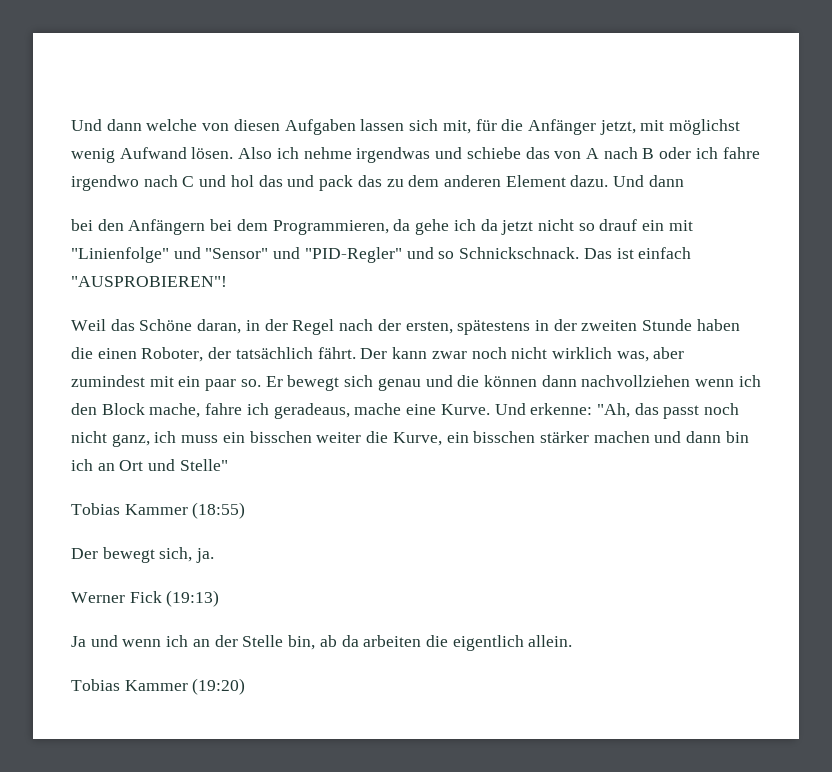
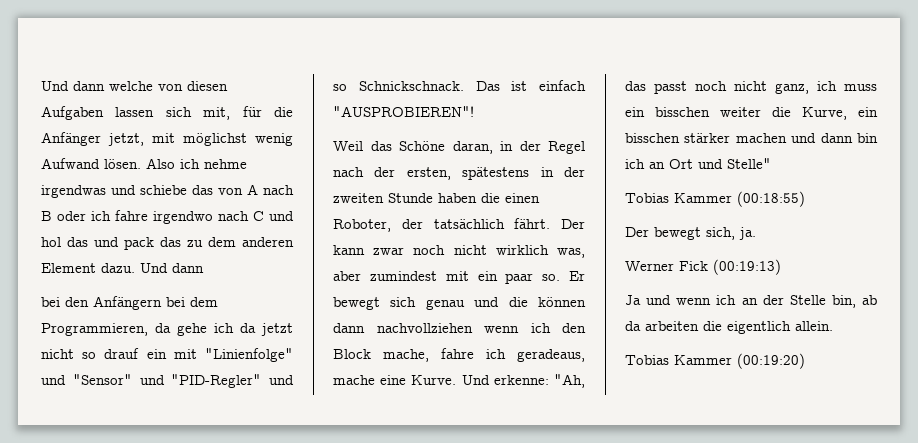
- Tobias Kammer (18:55)
+ Tobias Kammer (00:18:55)
- Werner Fick (19:13)
+ Werner Fick (00:19:13)
- Tobias Kammer (19:20)
+ Tobias Kammer (00:19:20)

